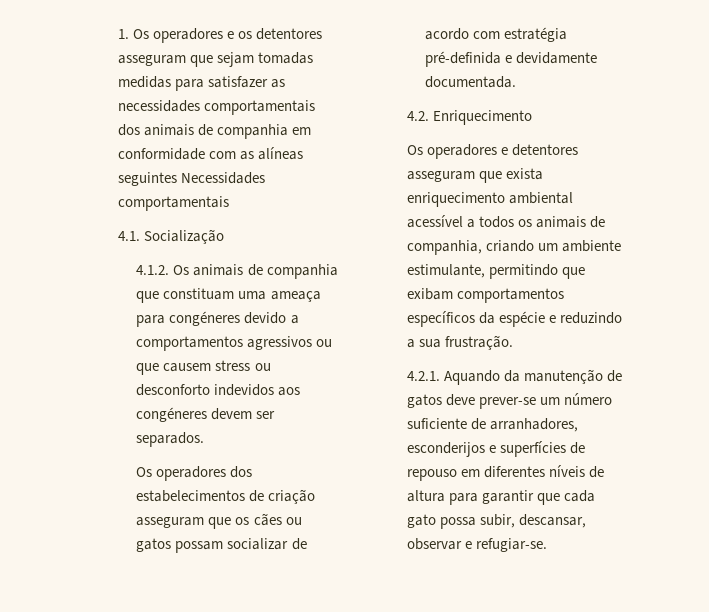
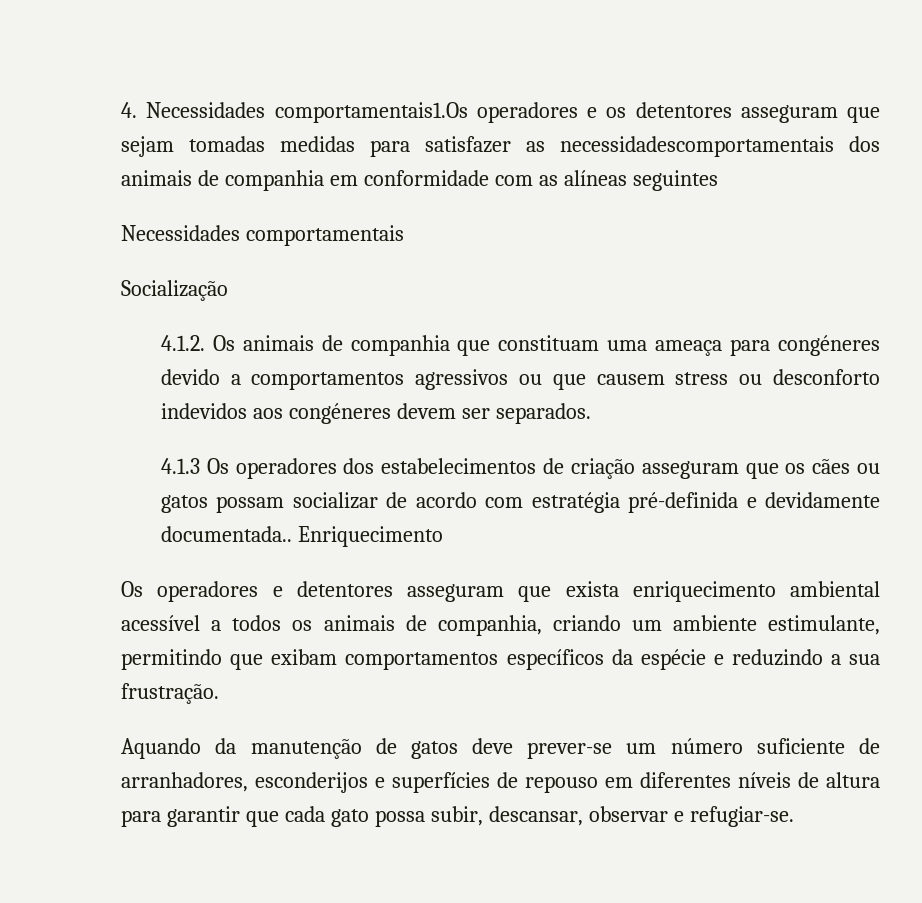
- 1. Os operadores e os detentores asseguram que sejam tomadas medidas para satisfazer as necessidades comportamentais dos animais de companhia em conformidade com as alíneas seguintes Necessidades comportamentais
+ 4. Necessidades comportamentais1.Os operadores e os detentores asseguram que sejam tomadas medidas para satisfazer as necessidadescomportamentais dos animais de companhia em conformidade com as alíneas seguintes
+ Necessidades comportamentais
- 4.1. Socialização
+ Socialização
- Os operadores dos estabelecimentos de criação asseguram que os cães ou gatos possam socializar de acordo com estratégia pré-definida e devidamente documentada.
- 4.2. Enriquecimento
+ 4.1.3 Os operadores dos estabelecimentos de criação asseguram que os cães ou gatos possam socializar de acordo com estratégia pré-definida e devidamente documentada.. Enriquecimento
- 4.2.1. Aquando da manutenção de gatos deve prever-se um número suficiente de arranhadores, esconderijos e superfícies de repouso em diferentes níveis de altura para garantir que cada gato possa subir, descansar, observar e refugiar-se.
+ Aquando da manutenção de gatos deve prever-se um número suficiente de arranhadores, esconderijos e superfícies de repouso em diferentes níveis de altura para garantir que cada gato possa subir, descansar, observar e refugiar-se.

